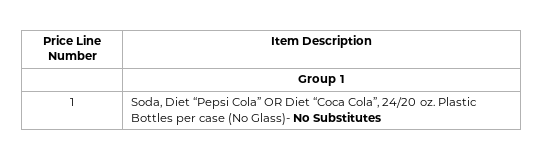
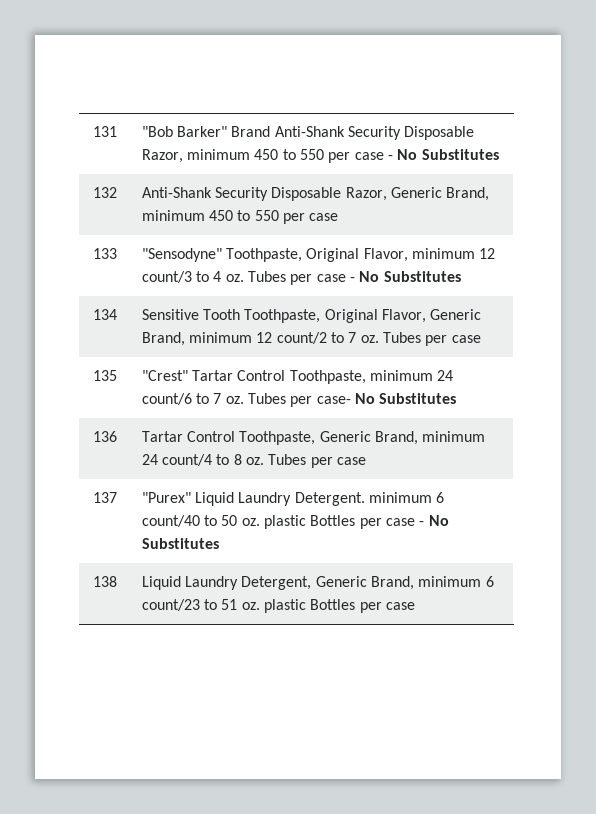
- Price Line Number | Item Description
- | Group 1
- 1 | Soda, Diet “Pepsi Cola” OR Diet “Coca Cola”, 24/20 oz. Plastic Bottles per case (No Glass)- No Substitutes
+ 131 | "Bob Barker" Brand Anti-Shank Security Disposable Razor, minimum 450 to 550 per case - No Substitutes
+ 132 | Anti-Shank Security Disposable Razor, Generic Brand, minimum 450 to 550 per case
+ 133 | "Sensodyne" Toothpaste, Original Flavor, minimum 12 count/3 to 4 oz. Tubes per case - No Substitutes
+ 134 | Sensitive Tooth Toothpaste, Original Flavor, Generic Brand, minimum 12 count/2 to 7 oz. Tubes per case
+ 135 | "Crest" Tartar Control Toothpaste, minimum 24 count/6 to 7 oz. Tubes per case- No Substitutes
+ 136 | Tartar Control Toothpaste, Generic Brand, minimum 24 count/4 to 8 oz. Tubes per case
+ 137 | "Purex" Liquid Laundry Detergent. minimum 6 count/40 to 50 oz. plastic Bottles per case - No Substitutes
+ 138 | Liquid Laundry Detergent, Generic Brand, minimum 6 count/23 to 51 oz. plastic Bottles per case

